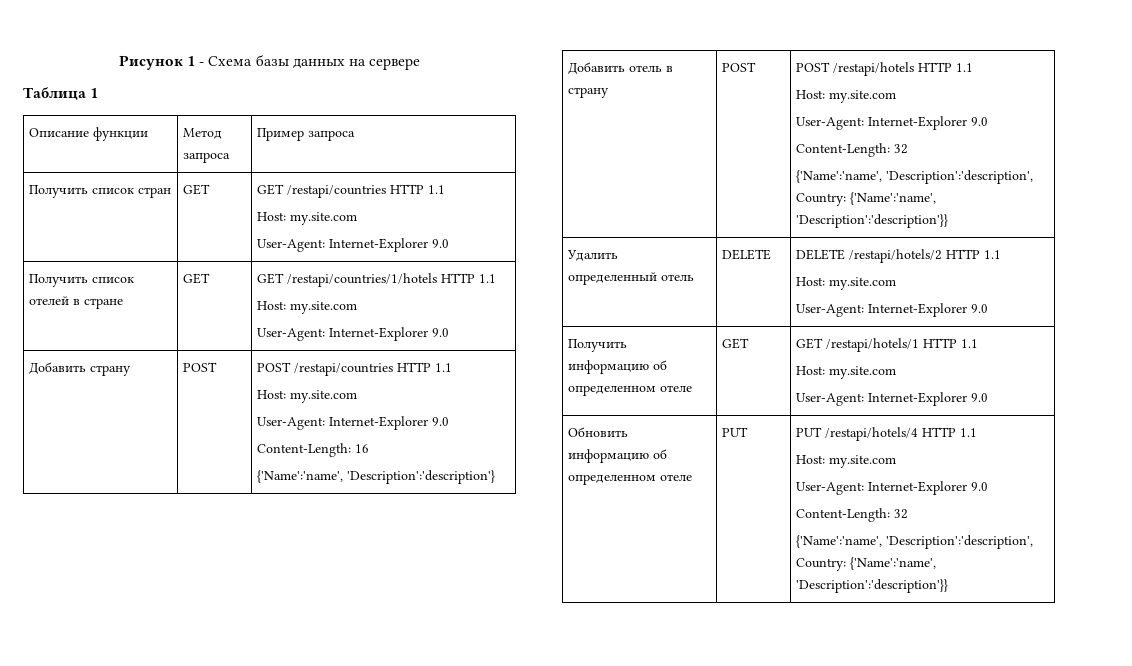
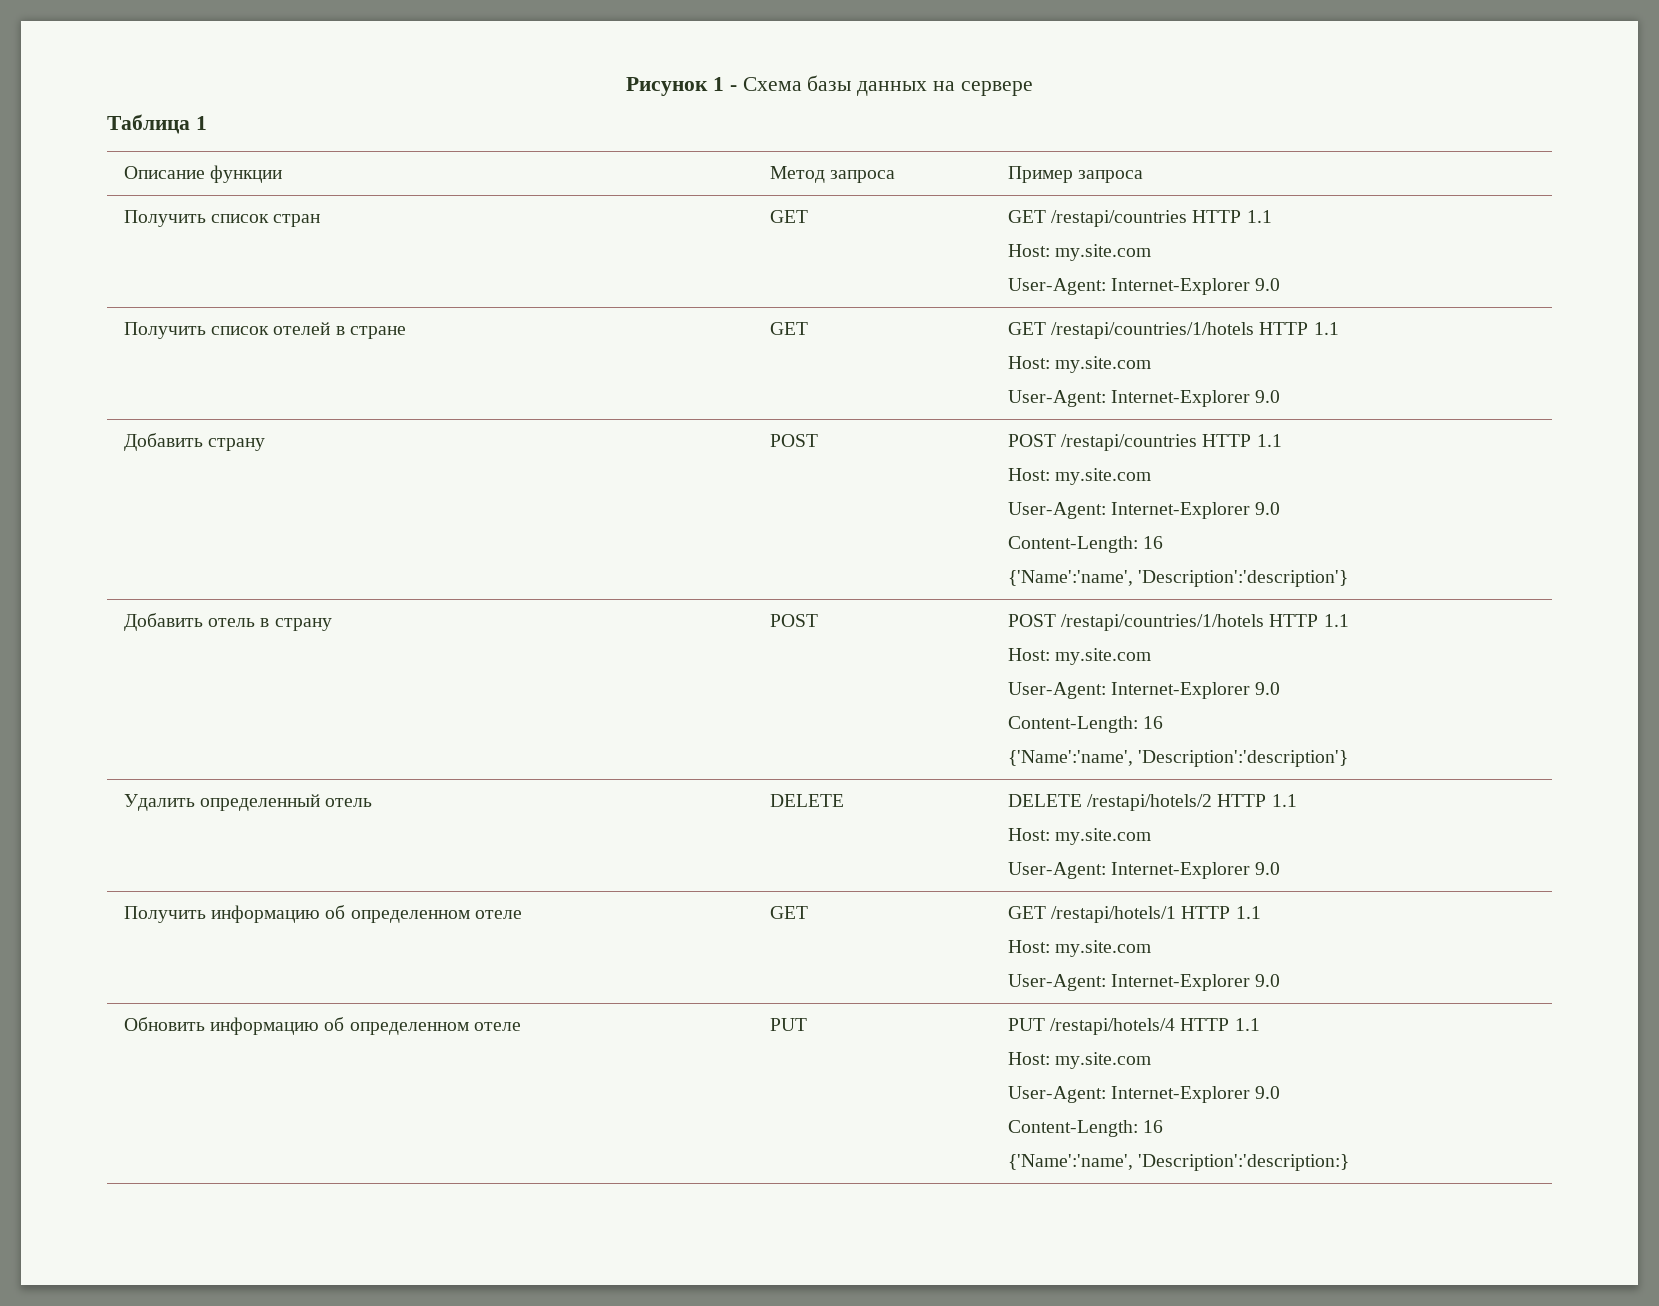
- Добавить отель в страну | POST | POST /restapi/hotels HTTP 1.1
+ Добавить отель в страну | POST | POST /restapi/countries/1/hotels HTTP 1.1
  Host: my.site.com
  User-Agent: Internet-Explorer 9.0
- Content-Length: 32
- {'Name':'name', 'Description':'description', Country: {'Name':'name', 'Description':'description'}}
+ Content-Length: 16
+ {'Name':'name', 'Description':'description'}
  Обновить информацию об определенном отеле | PUT | PUT /restapi/hotels/4 HTTP 1.1
  Host: my.site.com
  User-Agent: Internet-Explorer 9.0
- Content-Length: 32
- {'Name':'name', 'Description':'description', Country: {'Name':'name', 'Description':'description'}}
+ Content-Length: 16
+ {'Name':'name', 'Description':'description:}

